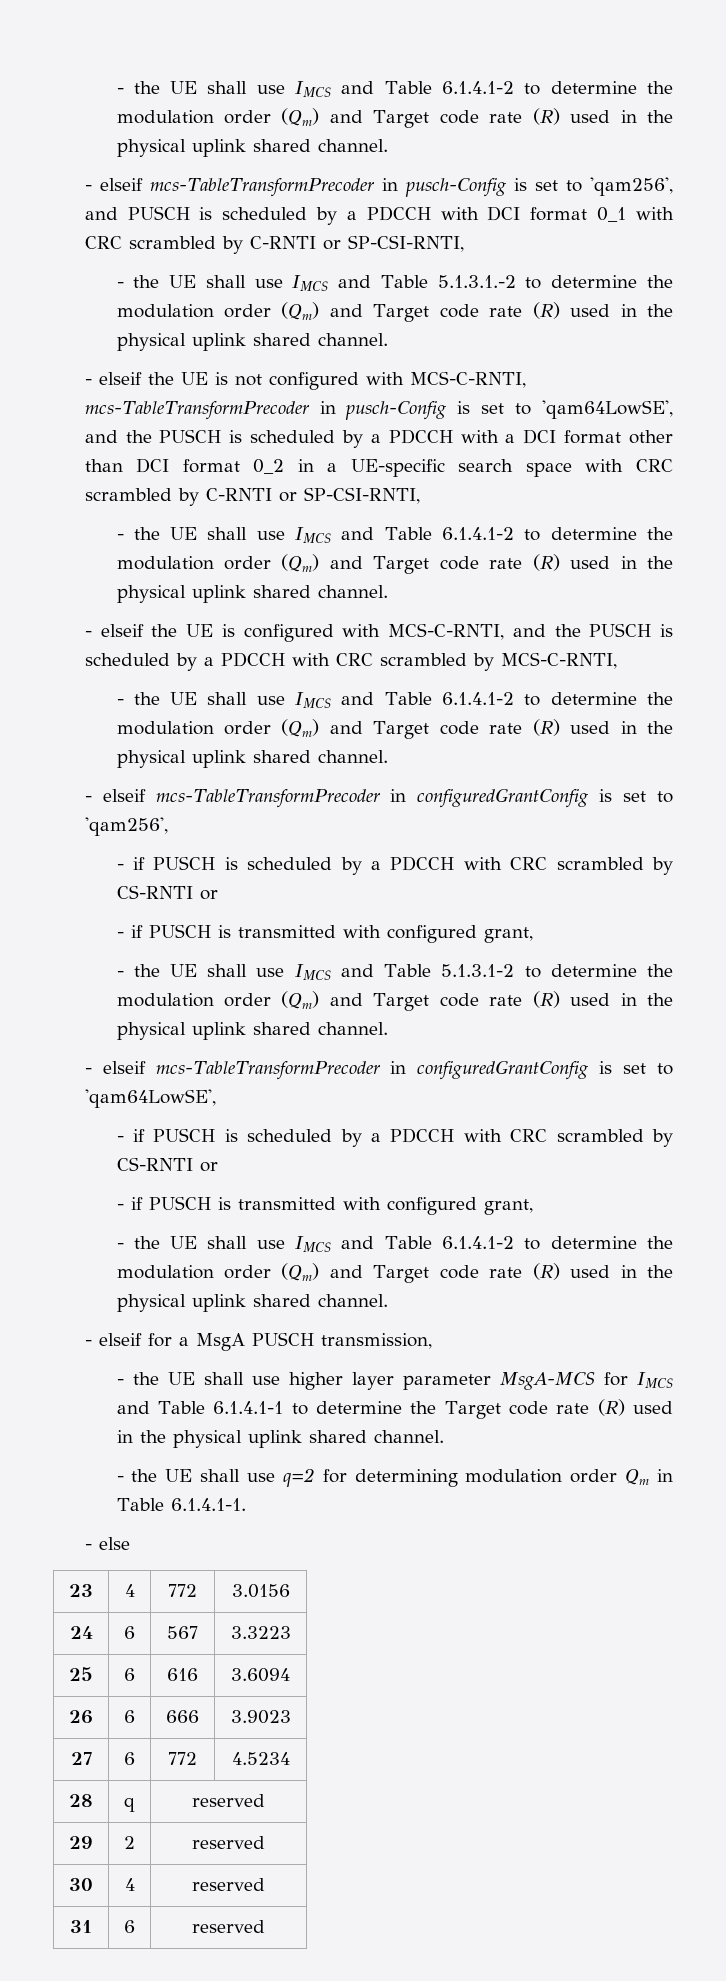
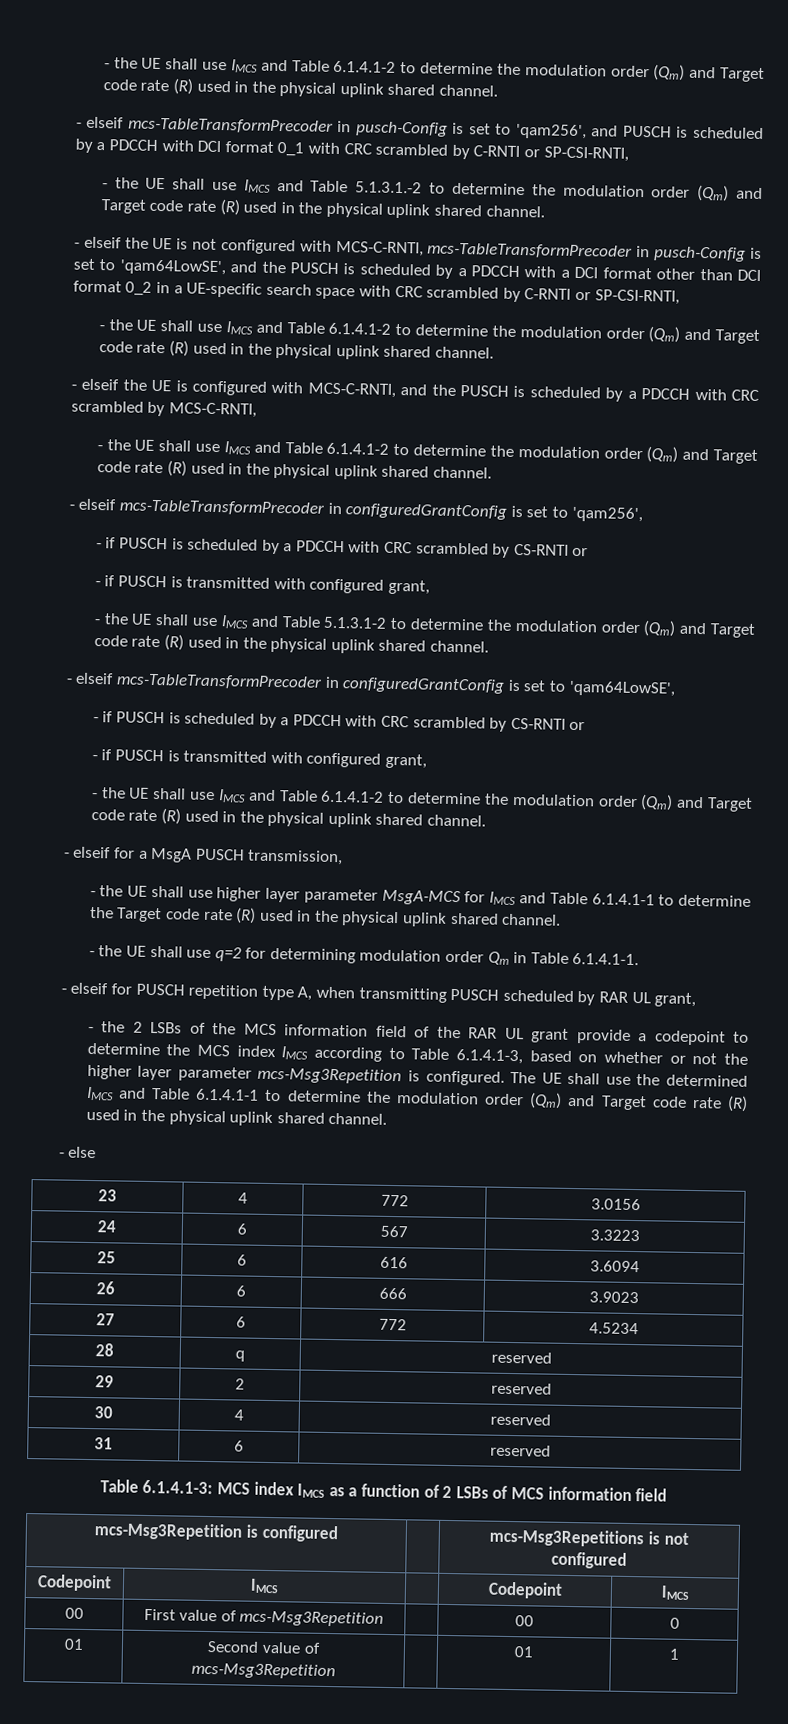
+ - elseif for PUSCH repetition type A, when transmitting PUSCH scheduled by RAR UL grant,
+ - the 2 LSBs of the MCS information field of the RAR UL grant provide a codepoint to determine the MCS index IMCS according to Table 6.1.4.1-3, based on whether or not the higher layer parameter mcs-Msg3Repetition is configured. The UE shall use the determined IMCS and Table 6.1.4.1-1 to determine the modulation order (Qm) and Target code rate (R) used in the physical uplink shared channel.
+ Table 6.1.4.1-3: MCS index IMCS as a function of 2 LSBs of MCS information field
+ mcs-Msg3Repetition is configured | | mcs-Msg3Repetitions is not configured
+ Codepoint | IMCS | | Codepoint | IMCS
+ 00 | First value of mcs-Msg3Repetition | | 00 | 0
+ 01 | Second value of mcs-Msg3Repetition | | 01 | 1

